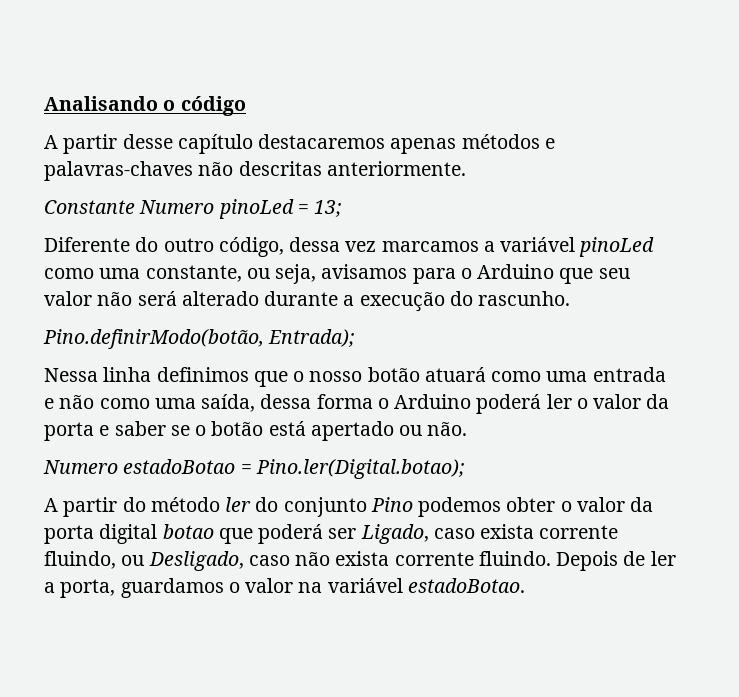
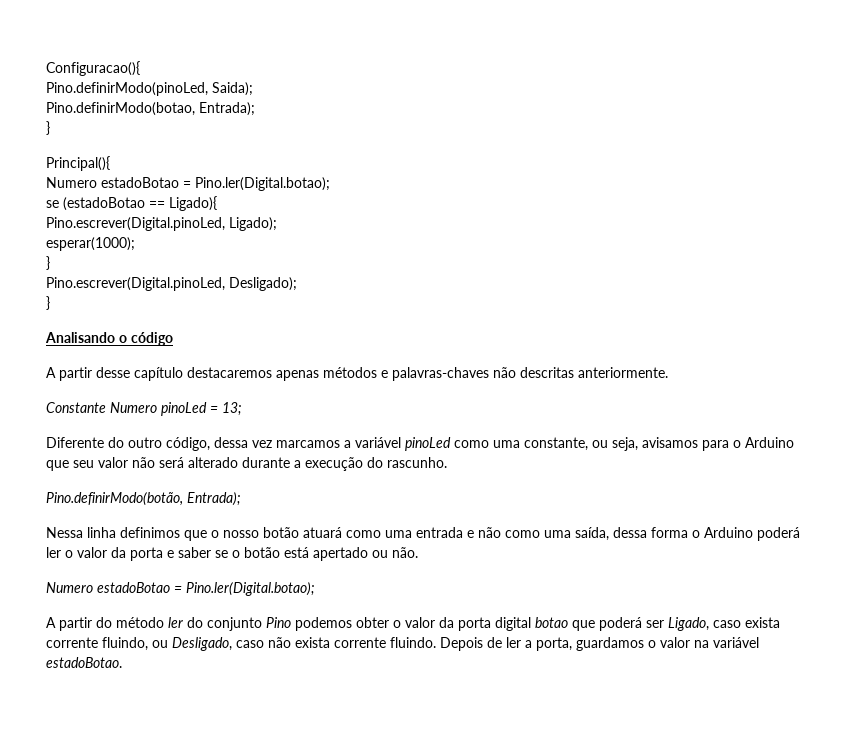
+ Configuracao(){
+ Pino.definirModo(pinoLed, Saida);
+ Pino.definirModo(botao, Entrada);
+ }
+ Principal(){
+ Numero estadoBotao = Pino.ler(Digital.botao);
+ se (estadoBotao == Ligado){
+ Pino.escrever(Digital.pinoLed, Ligado);
+ esperar(1000);
+ }
+ Pino.escrever(Digital.pinoLed, Desligado);
+ }

